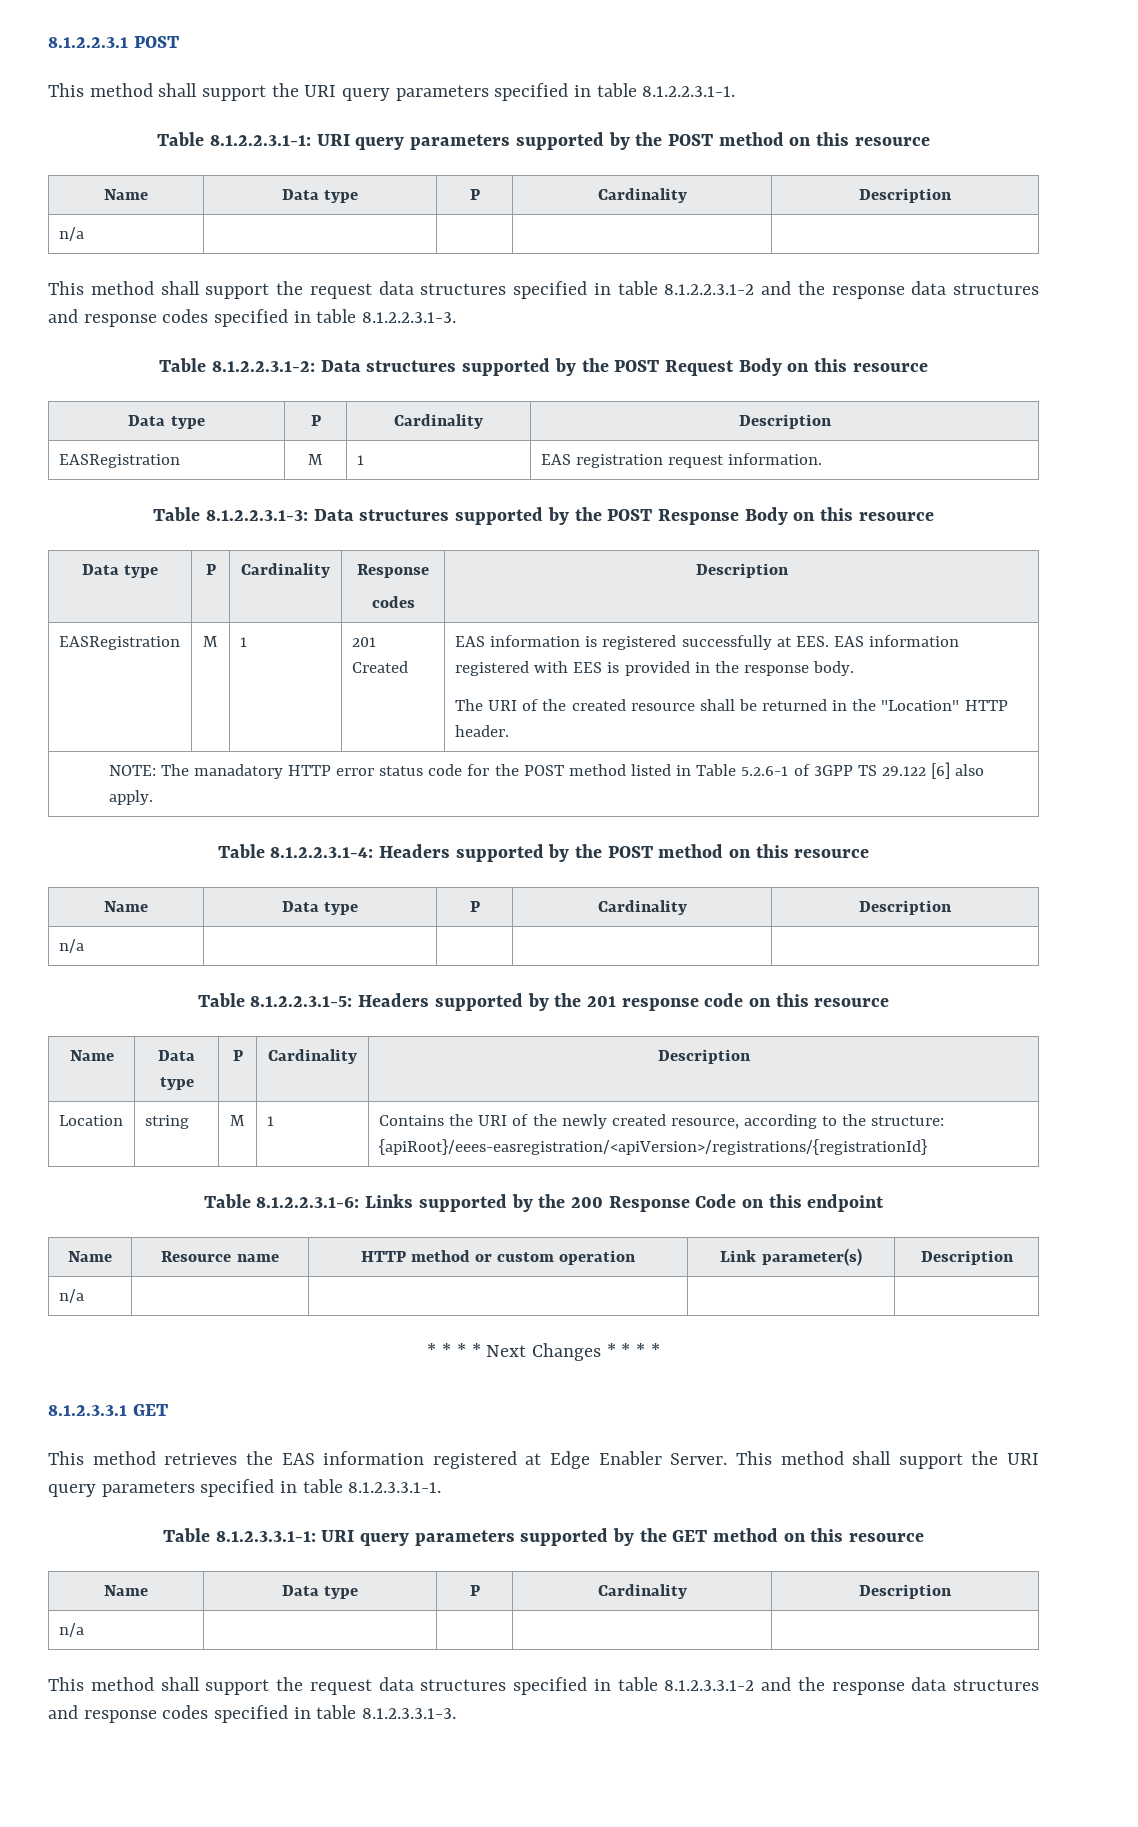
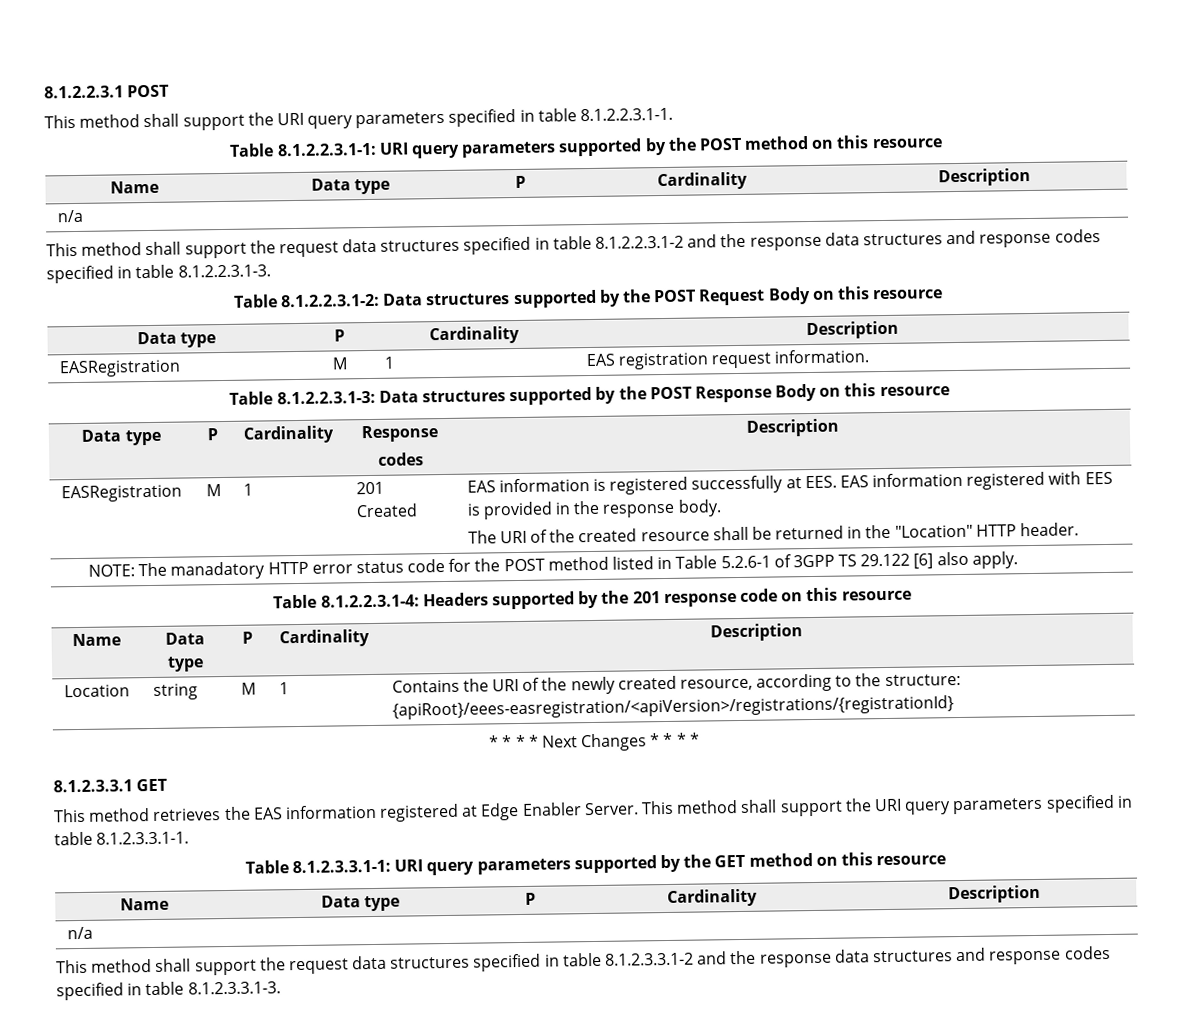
- Table 8.1.2.2.3.1-4: Headers supported by the POST method on this resource
- Name | Data type | P | Cardinality | Description
- n/a | | | |
- Table 8.1.2.2.3.1-5: Headers supported by the 201 response code on this resource
+ Table 8.1.2.2.3.1-4: Headers supported by the 201 response code on this resource
- Table 8.1.2.2.3.1-6: Links supported by the 200 Response Code on this endpoint
- Name | Resource name | HTTP method or custom operation | Link parameter(s) | Description
- n/a | | | |

